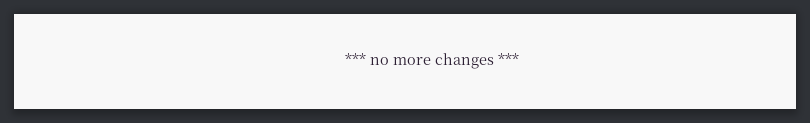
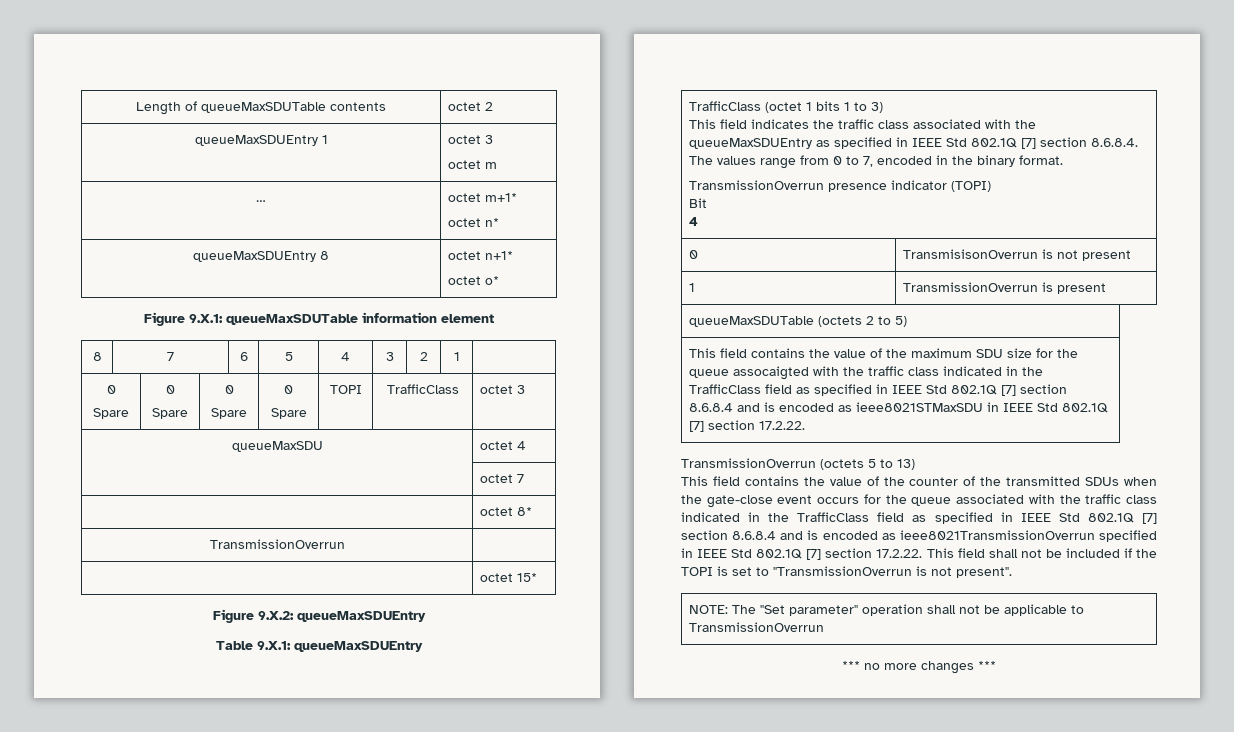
+ Length of queueMaxSDUTable contents | octet 2
+ queueMaxSDUEntry 1 | octet 3
+ octet m
+ … | octet m+1*
+ octet n*
+ queueMaxSDUEntry 8 | octet n+1*
+ octet o*
+ Figure 9.X.1: queueMaxSDUTable information element
+ 8 | 7 | 6 | 5 | 4 | 3 | 2 | 1 |
+ 0
+ Spare | 0
+ Spare | 0
+ Spare | 0
+ Spare | TOPI | TrafficClass | octet 3
+ queueMaxSDU | octet 4
+ | octet 7
+ | octet 8*
+ TransmissionOverrun |
+ | octet 15*
+ Figure 9.X.2: queueMaxSDUEntry
+ Table 9.X.1: queueMaxSDUEntry
+ TrafficClass (octet 1 bits 1 to 3)
+ This field indicates the traffic class associated with the queueMaxSDUEntry as specified in IEEE Std 802.1Q [7] section 8.6.8.4. The values range from 0 to 7, encoded in the binary format.
+ TransmissionOverrun presence indicator (TOPI)
+ Bit
+ 4
+ 0 | TransmisisonOverrun is not present
+ 1 | TransmissionOverrun is present
+ queueMaxSDUTable (octets 2 to 5)
+ This field contains the value of the maximum SDU size for the queue assocaigted with the traffic class indicated in the TrafficClass field as specified in IEEE Std 802.1Q [7] section 8.6.8.4 and is encoded as ieee8021STMaxSDU in IEEE Std 802.1Q [7] section 17.2.22.
+ TransmissionOverrun (octets 5 to 13)
+ This field contains the value of the counter of the transmitted SDUs when the gate-close event occurs for the queue associated with the traffic class indicated in the TrafficClass field as specified in IEEE Std 802.1Q [7] section 8.6.8.4 and is encoded as ieee8021TransmissionOverrun specified in IEEE Std 802.1Q [7] section 17.2.22. This field shall not be included if the TOPI is set to "TransmissionOverrun is not present".
+ NOTE: The "Set parameter" operation shall not be applicable to TransmissionOverrun

